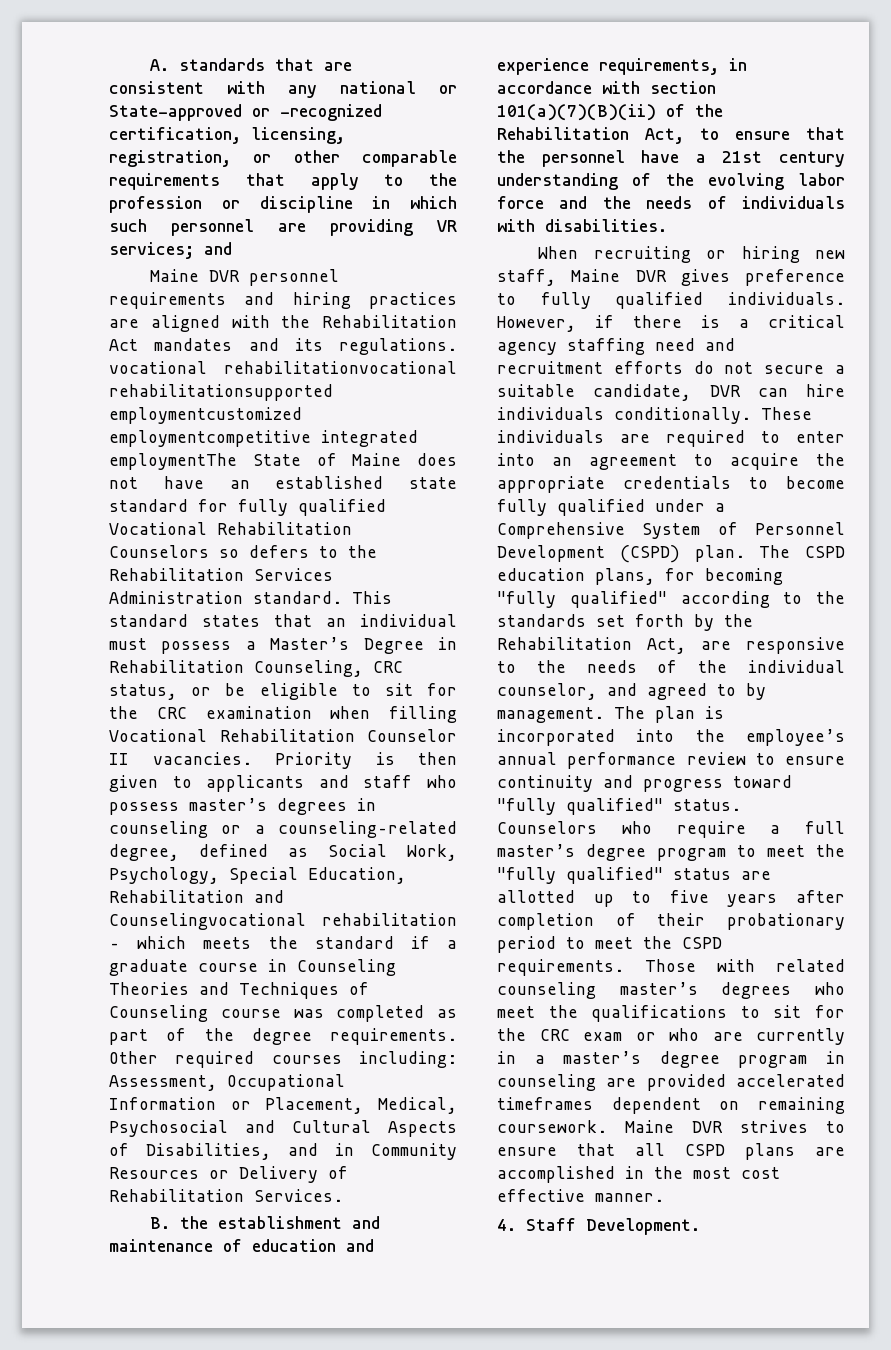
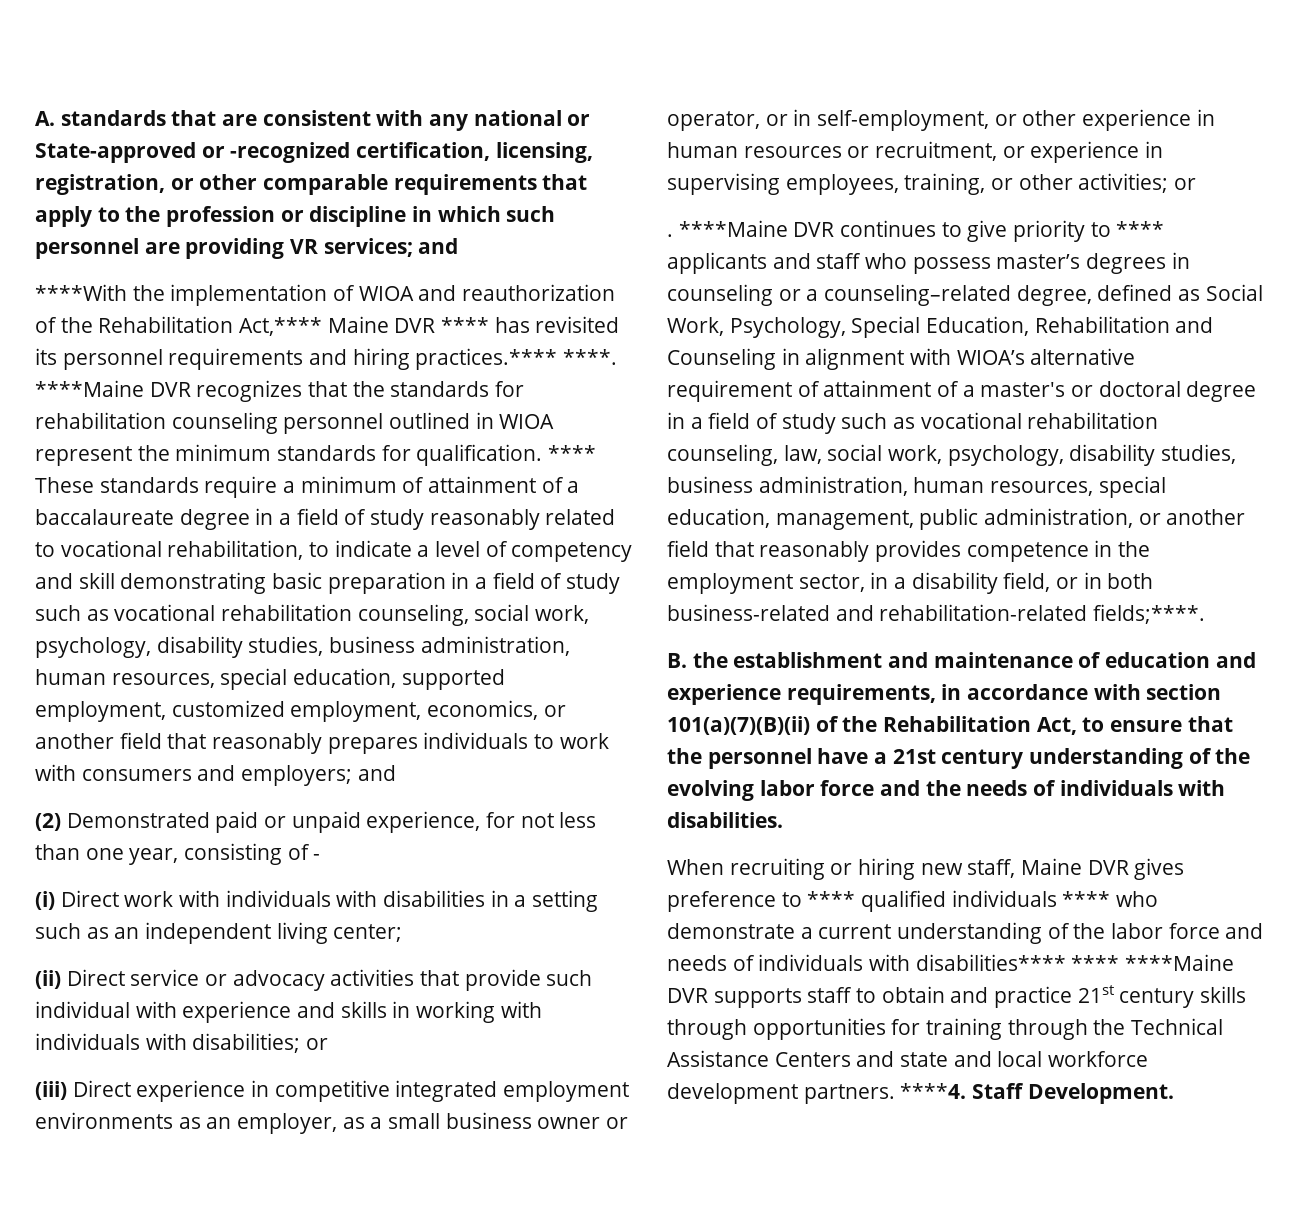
- Maine DVR personnel requirements and hiring practices are aligned with the Rehabilitation Act mandates and its regulations. vocational rehabilitationvocational rehabilitationsupported employmentcustomized employmentcompetitive integrated employmentThe State of Maine does not have an established state standard for fully qualified Vocational Rehabilitation Counselors so defers to the Rehabilitation Services Administration standard. This standard states that an individual must possess a Master’s Degree in Rehabilitation Counseling, CRC status, or be eligible to sit for the CRC examination when filling Vocational Rehabilitation Counselor II vacancies. Priority is then given to applicants and staff who possess master’s degrees in counseling or a counseling–related degree, defined as Social Work, Psychology, Special Education, Rehabilitation and Counselingvocational rehabilitation – which meets the standard if a graduate course in Counseling Theories and Techniques of Counseling course was completed as part of the degree requirements. Other required courses including: Assessment, Occupational Information or Placement, Medical, Psychosocial and Cultural Aspects of Disabilities, and in Community Resources or Delivery of Rehabilitation Services.
+ ****With the implementation of WIOA and reauthorization of the Rehabilitation Act,**** Maine DVR **** has revisited its personnel requirements and hiring practices.**** ****. ****Maine DVR recognizes that the standards for rehabilitation counseling personnel outlined in WIOA represent the minimum standards for qualification. **** These standards require a minimum of attainment of a baccalaureate degree in a field of study reasonably related to vocational rehabilitation, to indicate a level of competency and skill demonstrating basic preparation in a field of study such as vocational rehabilitation counseling, social work, psychology, disability studies, business administration, human resources, special education, supported employment, customized employment, economics, or another field that reasonably prepares individuals to work with consumers and employers; and
+ (2) Demonstrated paid or unpaid experience, for not less than one year, consisting of -
+ (i) Direct work with individuals with disabilities in a setting such as an independent living center;
+ (ii) Direct service or advocacy activities that provide such individual with experience and skills in working with individuals with disabilities; or
+ (iii) Direct experience in competitive integrated employment environments as an employer, as a small business owner or operator, or in self-employment, or other experience in human resources or recruitment, or experience in supervising employees, training, or other activities; or
+ . ****Maine DVR continues to give priority to **** applicants and staff who possess master’s degrees in counseling or a counseling–related degree, defined as Social Work, Psychology, Special Education, Rehabilitation and Counseling in alignment with WIOA’s alternative requirement of attainment of a master's or doctoral degree in a field of study such as vocational rehabilitation counseling, law, social work, psychology, disability studies, business administration, human resources, special education, management, public administration, or another field that reasonably provides competence in the employment sector, in a disability field, or in both business-related and rehabilitation-related fields;****.
- When recruiting or hiring new staff, Maine DVR gives preference to fully qualified individuals. However, if there is a critical agency staffing need and recruitment efforts do not secure a suitable candidate, DVR can hire individuals conditionally. These individuals are required to enter into an agreement to acquire the appropriate credentials to become fully qualified under a Comprehensive System of Personnel Development (CSPD) plan. The CSPD education plans, for becoming "fully qualified" according to the standards set forth by the Rehabilitation Act, are responsive to the needs of the individual counselor, and agreed to by management. The plan is incorporated into the employee’s annual performance review to ensure continuity and progress toward "fully qualified" status. Counselors who require a full master’s degree program to meet the "fully qualified" status are allotted up to five years after completion of their probationary period to meet the CSPD requirements. Those with related counseling master’s degrees who meet the qualifications to sit for the CRC exam or who are currently in a master’s degree program in counseling are provided accelerated timeframes dependent on remaining coursework. Maine DVR strives to ensure that all CSPD plans are accomplished in the most cost effective manner.
- 4. Staff Development.
+ When recruiting or hiring new staff, Maine DVR gives preference to **** qualified individuals **** who demonstrate a current understanding of the labor force and needs of individuals with disabilities**** **** ****Maine DVR supports staff to obtain and practice 21st century skills through opportunities for training through the Technical Assistance Centers and state and local workforce development partners. ****4. Staff Development.

